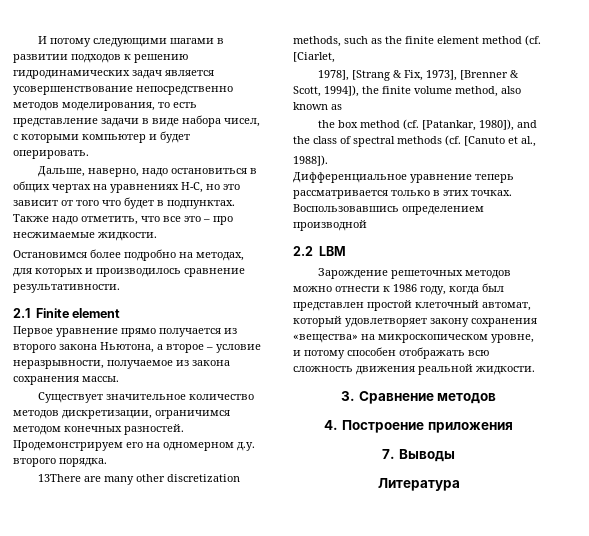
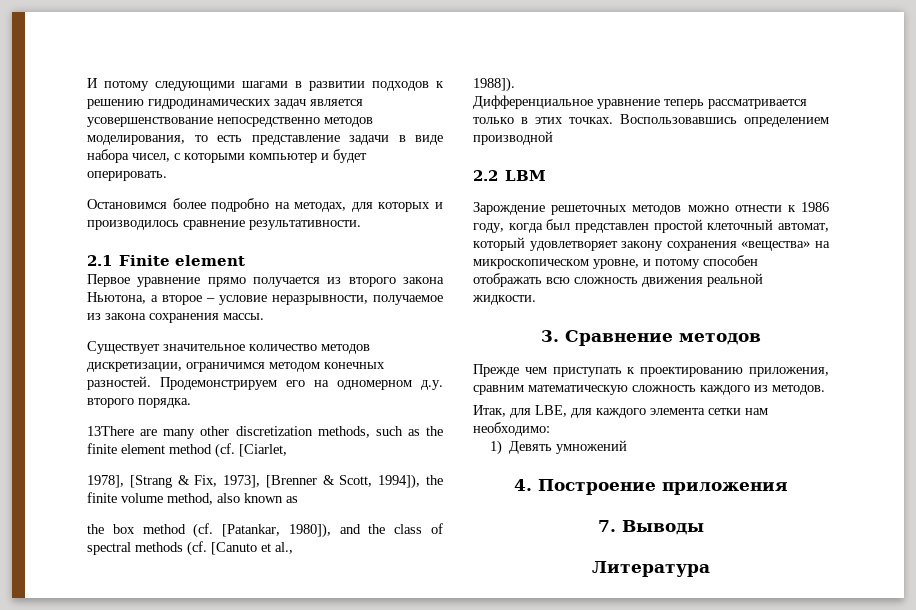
- Дальше, наверно, надо остановиться в общих чертах на уравнениях Н-С, но это зависит от того что будет в подпунктах. Также надо отметить, что все это – про несжимаемые жидкости.
+ Прежде чем приступать к проектированию приложения, сравним математическую сложность каждого из методов.
+ Итак, для LBE, для каждого элемента сетки нам необходимо:
+ 1) Девять умножений

